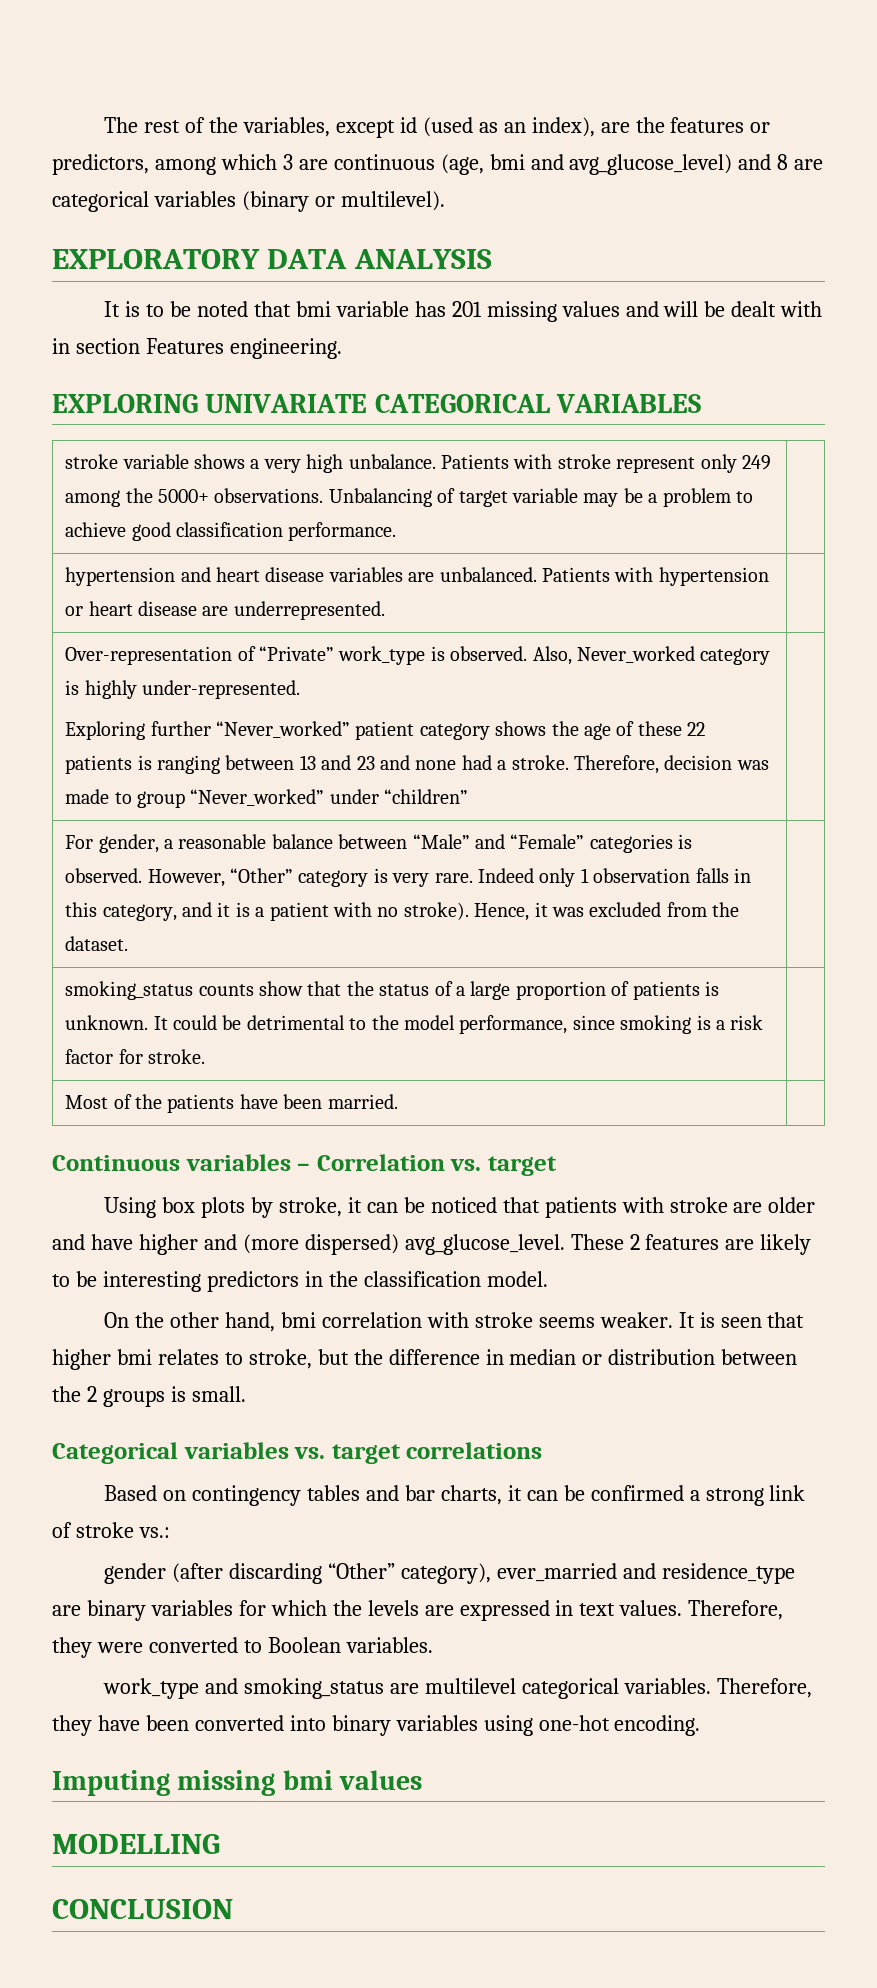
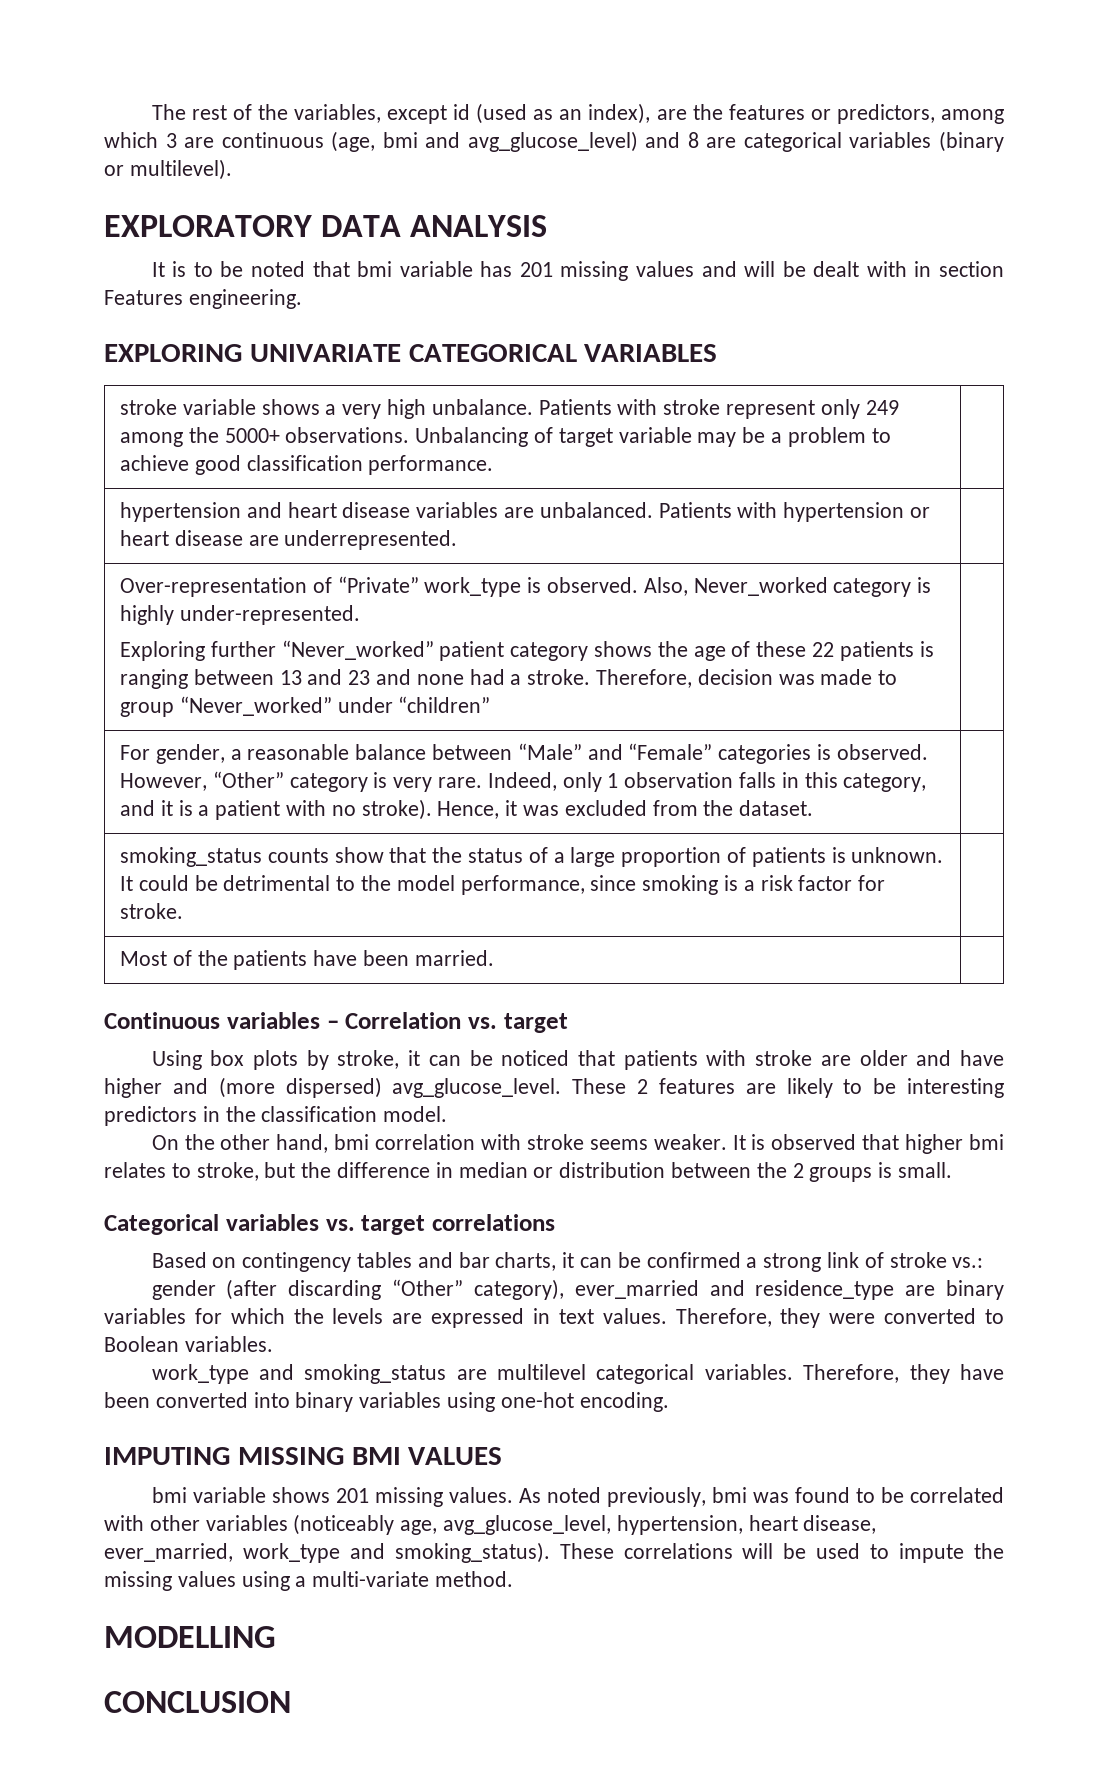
- Indeed only 1 observation falls in this category, and it is a patient with no stroke).
+ Indeed, only 1 observation falls in this category, and it is a patient with no stroke).
- It is seen that higher bmi relates to stroke, but the difference in median or distribution between the 2 groups is small.
+ It is observed that higher bmi relates to stroke, but the difference in median or distribution between the 2 groups is small.
- Imputing missing bmi values
+ IMPUTING MISSING BMI VALUES
+ bmi variable shows 201 missing values. As noted previously, bmi was found to be correlated with other variables (noticeably age, avg_glucose_level, hypertension, heart disease, ever_married, work_type and smoking_status). These correlations will be used to impute the missing values using a multi-variate method.

